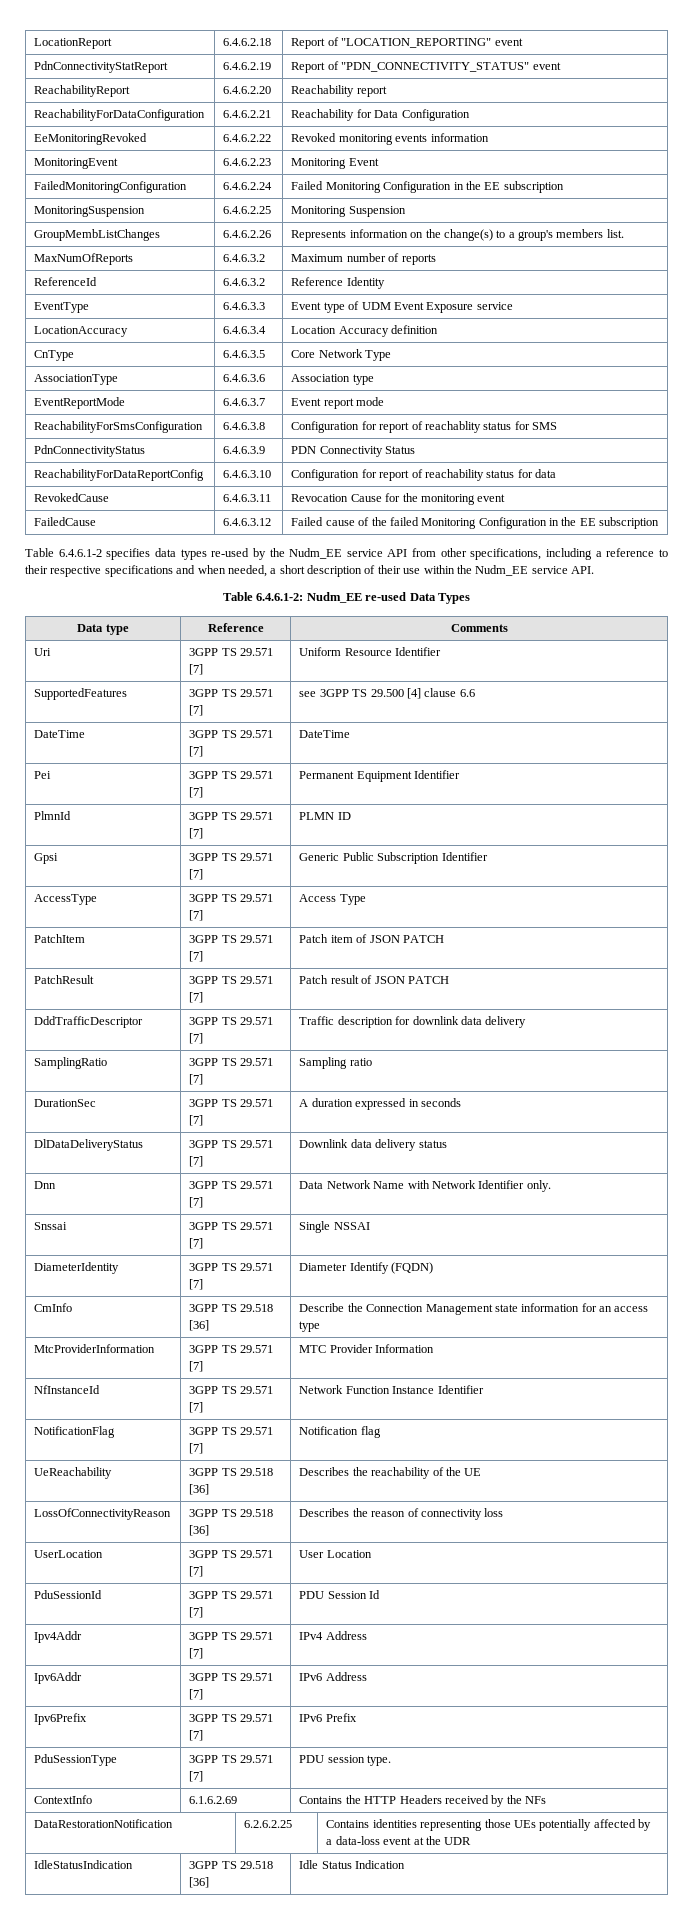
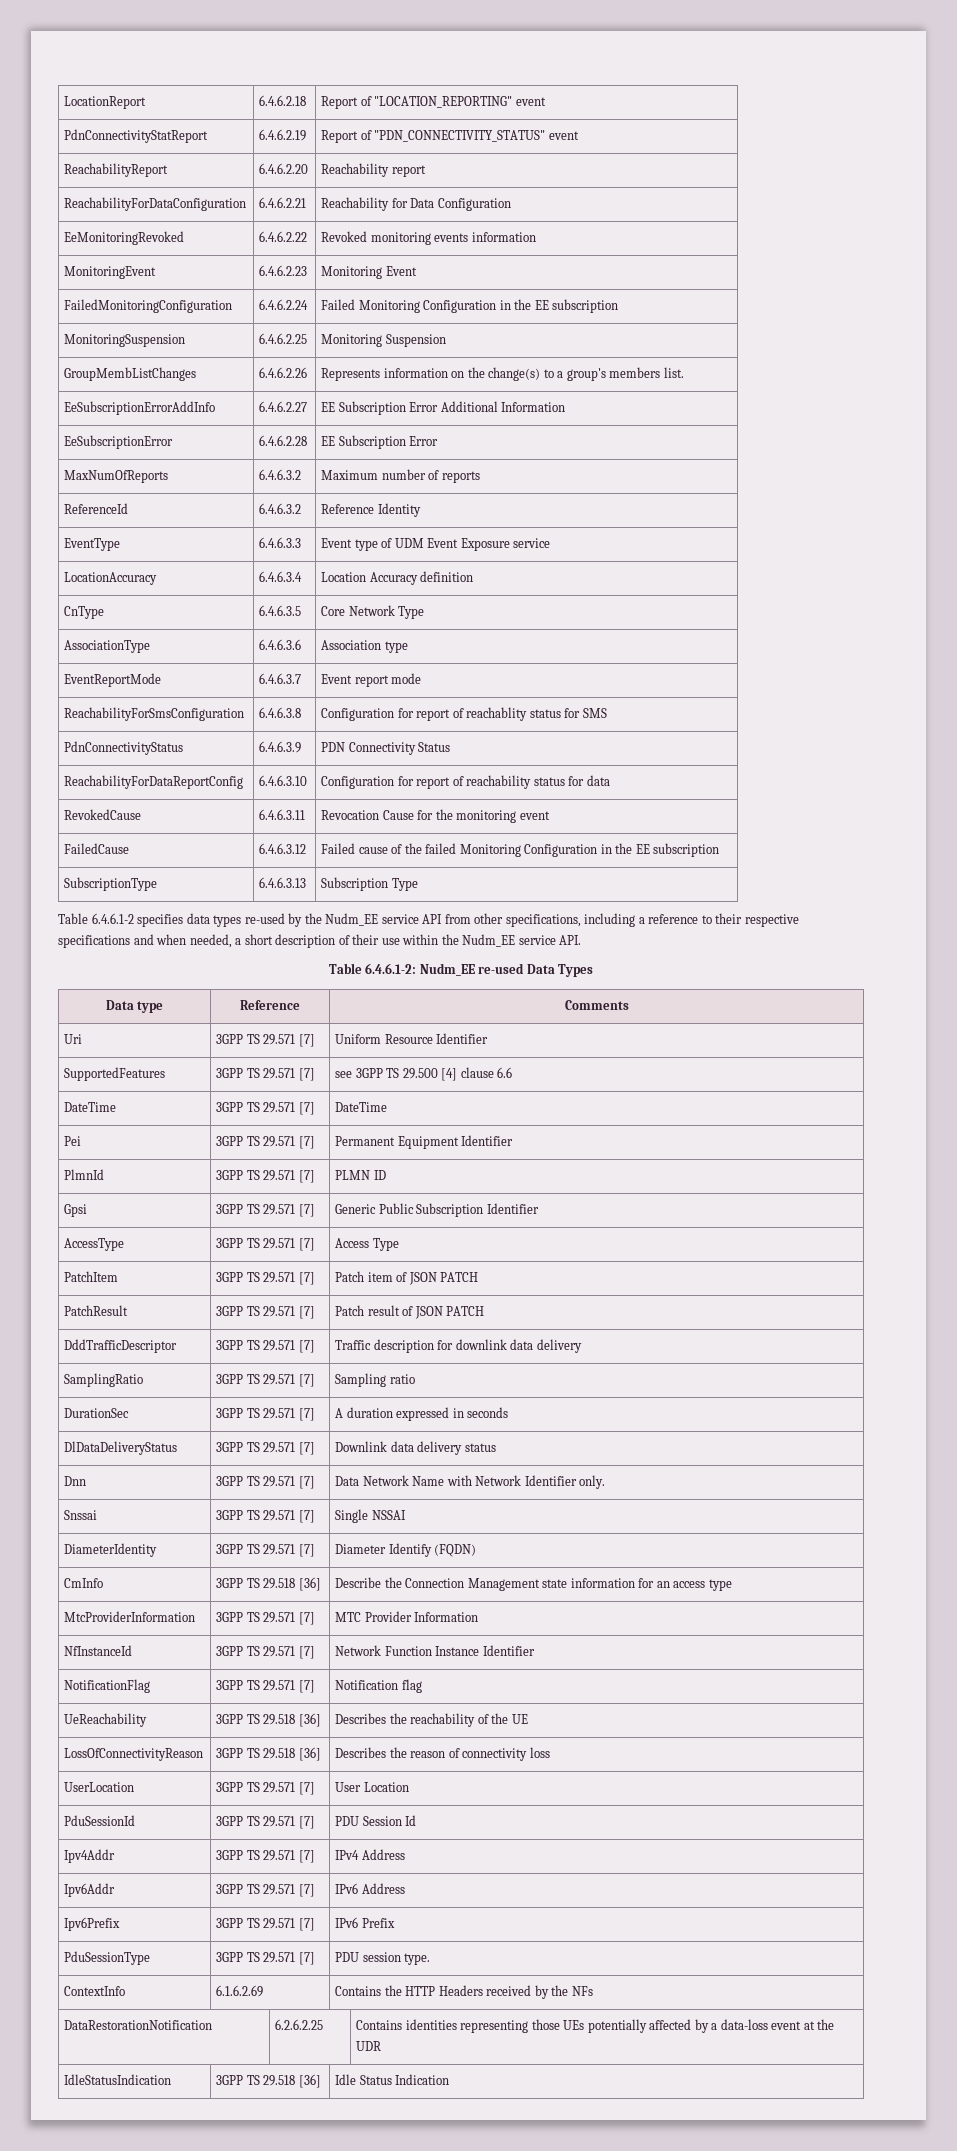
+ EeSubscriptionErrorAddInfo | 6.4.6.2.27 | EE Subscription Error Additional Information
+ EeSubscriptionError | 6.4.6.2.28 | EE Subscription Error
+ SubscriptionType | 6.4.6.3.13 | Subscription Type

